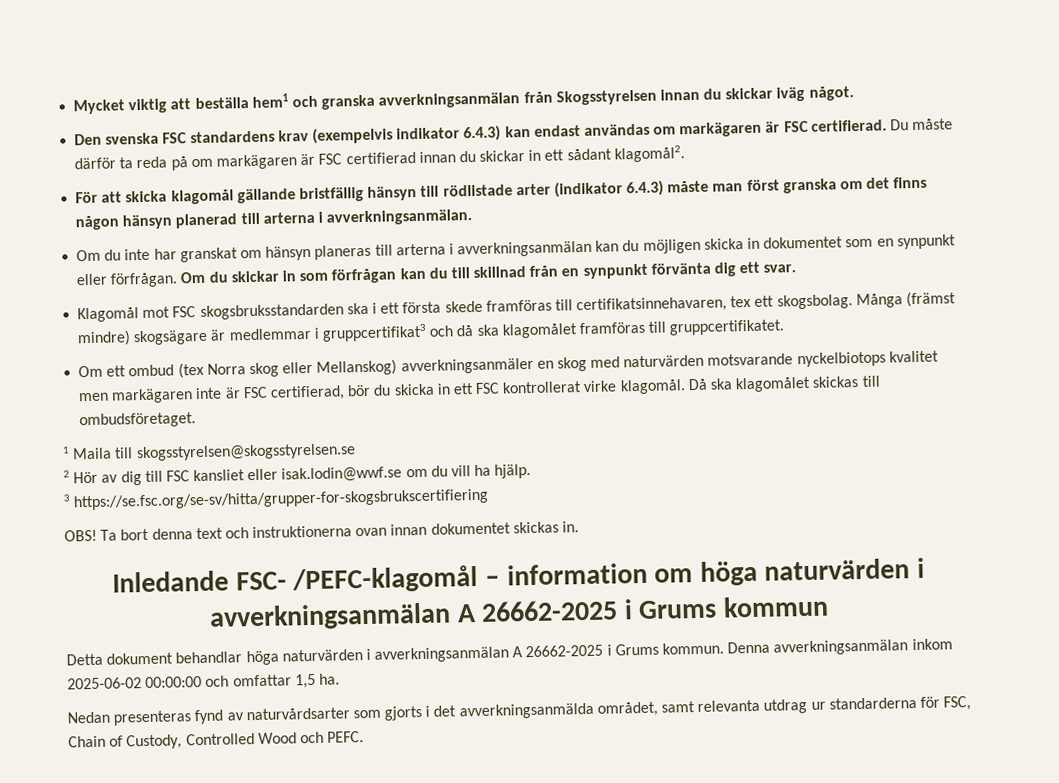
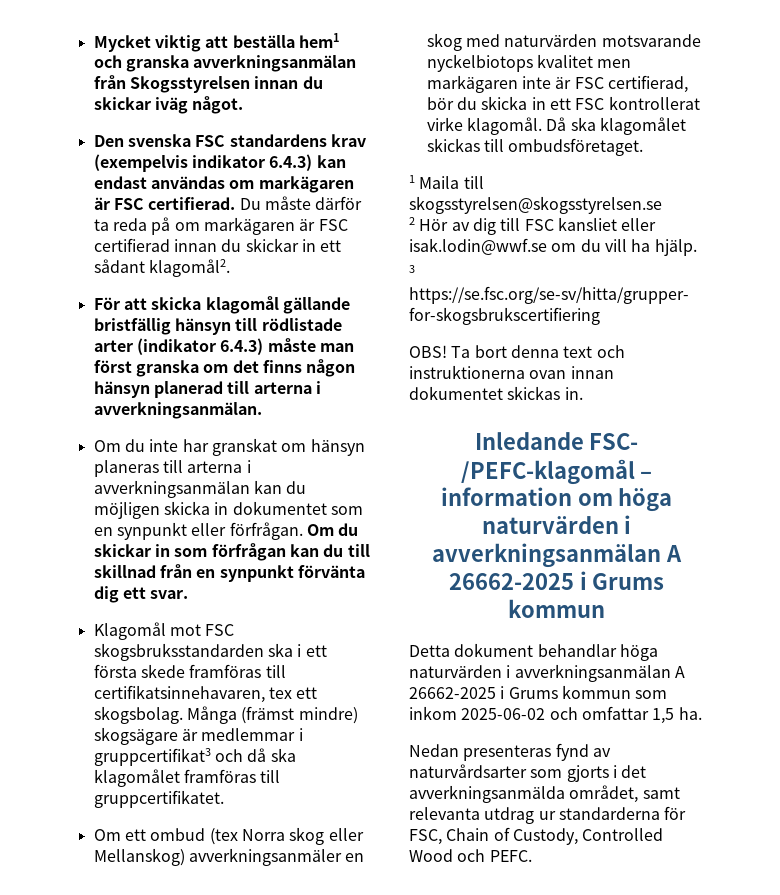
- Detta dokument behandlar höga naturvärden i avverkningsanmälan A 26662-2025 i Grums kommun. Denna avverkningsanmälan inkom 2025-06-02 00:00:00 och omfattar 1,5 ha.
+ Detta dokument behandlar höga naturvärden i avverkningsanmälan A 26662-2025 i Grums kommun som inkom 2025-06-02 och omfattar 1,5 ha.

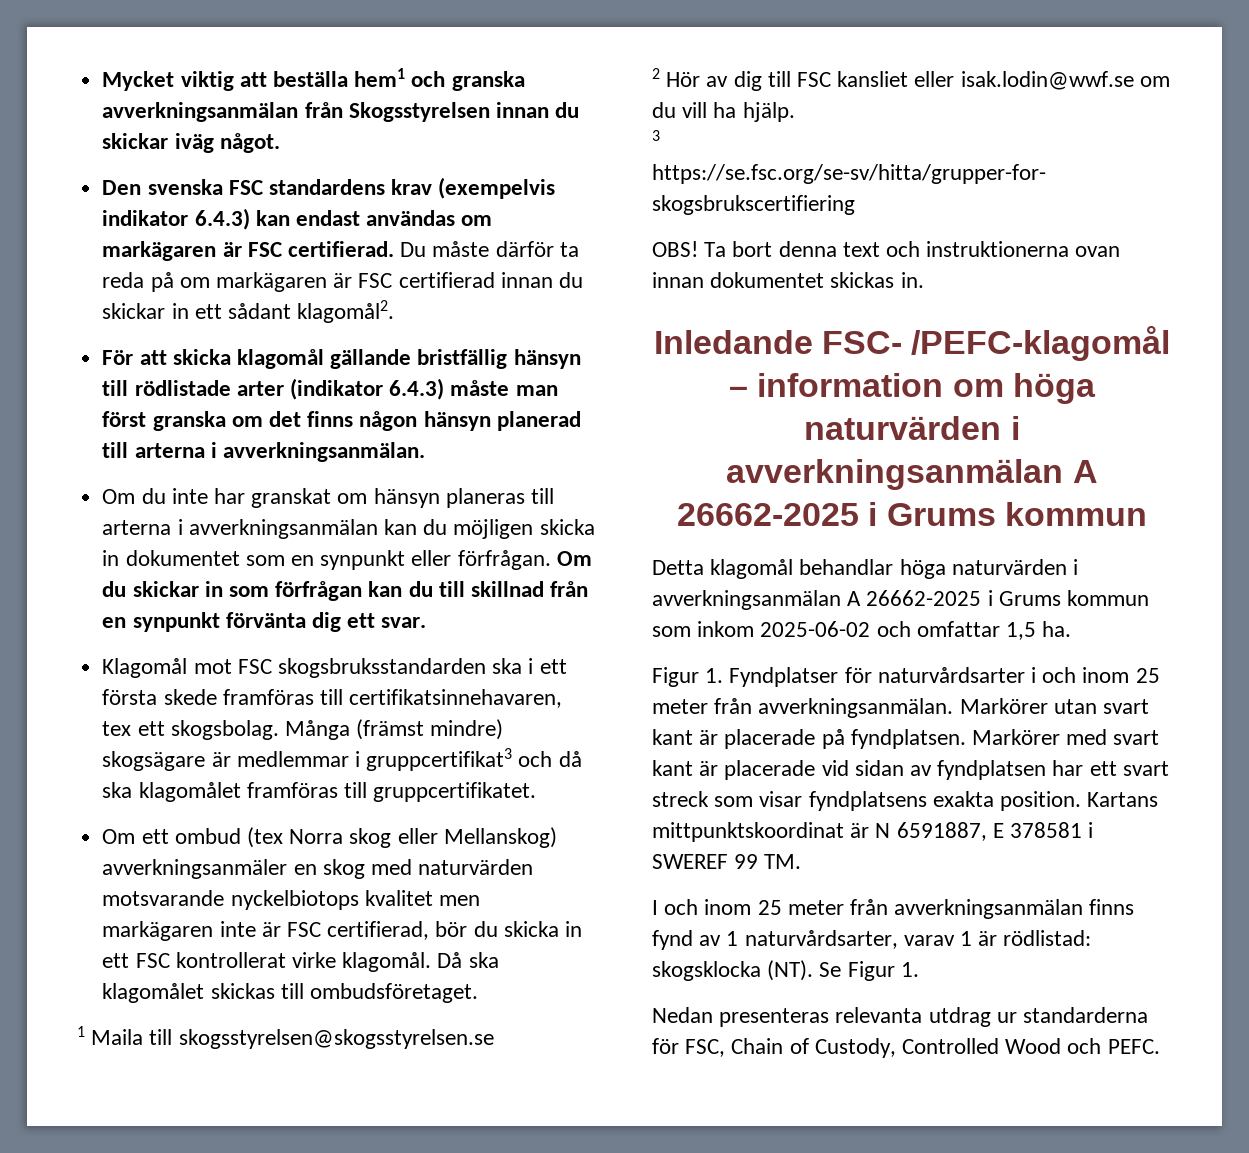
- Detta dokument behandlar höga naturvärden i avverkningsanmälan A 26662-2025 i Grums kommun som inkom 2025-06-02 och omfattar 1,5 ha.
+ Detta klagomål behandlar höga naturvärden i avverkningsanmälan A 26662-2025 i Grums kommun som inkom 2025-06-02 och omfattar 1,5 ha.
- Nedan presenteras fynd av naturvårdsarter som gjorts i det avverkningsanmälda området, samt relevanta utdrag ur standarderna för FSC, Chain of Custody, Controlled Wood och PEFC.
+ Figur 1. Fyndplatser för naturvårdsarter i och inom 25 meter från avverkningsanmälan. Markörer utan svart kant är placerade på fyndplatsen. Markörer med svart kant är placerade vid sidan av fyndplatsen har ett svart streck som visar fyndplatsens exakta position. Kartans mittpunktskoordinat är N 6591887, E 378581 i SWEREF 99 TM.
+ I och inom 25 meter från avverkningsanmälan finns fynd av 1 naturvårdsarter, varav 1 är rödlistad: skogsklocka (NT). Se Figur 1.
+ Nedan presenteras relevanta utdrag ur standarderna för FSC, Chain of Custody, Controlled Wood och PEFC.

